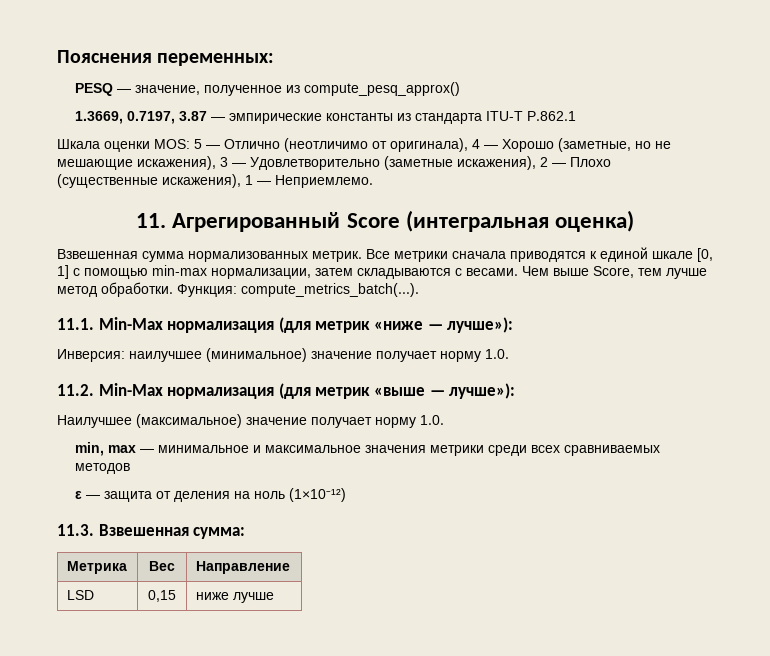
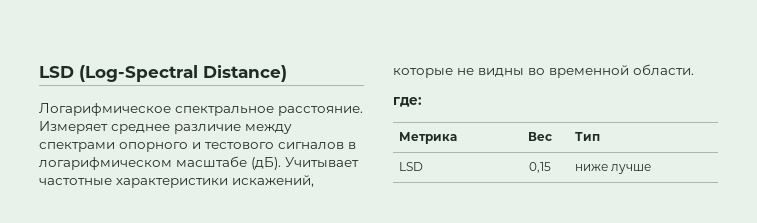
- Пояснения переменных:
- PESQ — значение, полученное из compute_pesq_approx()
- 1.3669, 0.7197, 3.87 — эмпирические константы из стандарта ITU-T P.862.1
- Шкала оценки MOS: 5 — Отлично (неотличимо от оригинала), 4 — Хорошо (заметные, но не мешающие искажения), 3 — Удовлетворительно (заметные искажения), 2 — Плохо (существенные искажения), 1 — Неприемлемо.
- 11. Агрегированный Score (интегральная оценка)
- Взвешенная сумма нормализованных метрик. Все метрики сначала приводятся к единой шкале [0, 1] с помощью min-max нормализации, затем складываются с весами. Чем выше Score, тем лучше метод обработки. Функция: compute_metrics_batch(...).
- 11.1. Min-Max нормализация (для метрик «ниже — лучше»):
- Инверсия: наилучшее (минимальное) значение получает норму 1.0.
- 11.2. Min-Max нормализация (для метрик «выше — лучше»):
- Наилучшее (максимальное) значение получает норму 1.0.
- min, max — минимальное и максимальное значения метрики среди всех сравниваемых методов
- ε — защита от деления на ноль (1×10⁻¹²)
- 11.3. Взвешенная сумма:
+ LSD (Log-Spectral Distance)
+ Логарифмическое спектральное расстояние. Измеряет среднее различие между спектрами опорного и тестового сигналов в логарифмическом масштабе (дБ). Учитывает частотные характеристики искажений, которые не видны во временной области.
+ где:
- Метрика | Вес | Направление
+ Метрика | Вес | Тип

